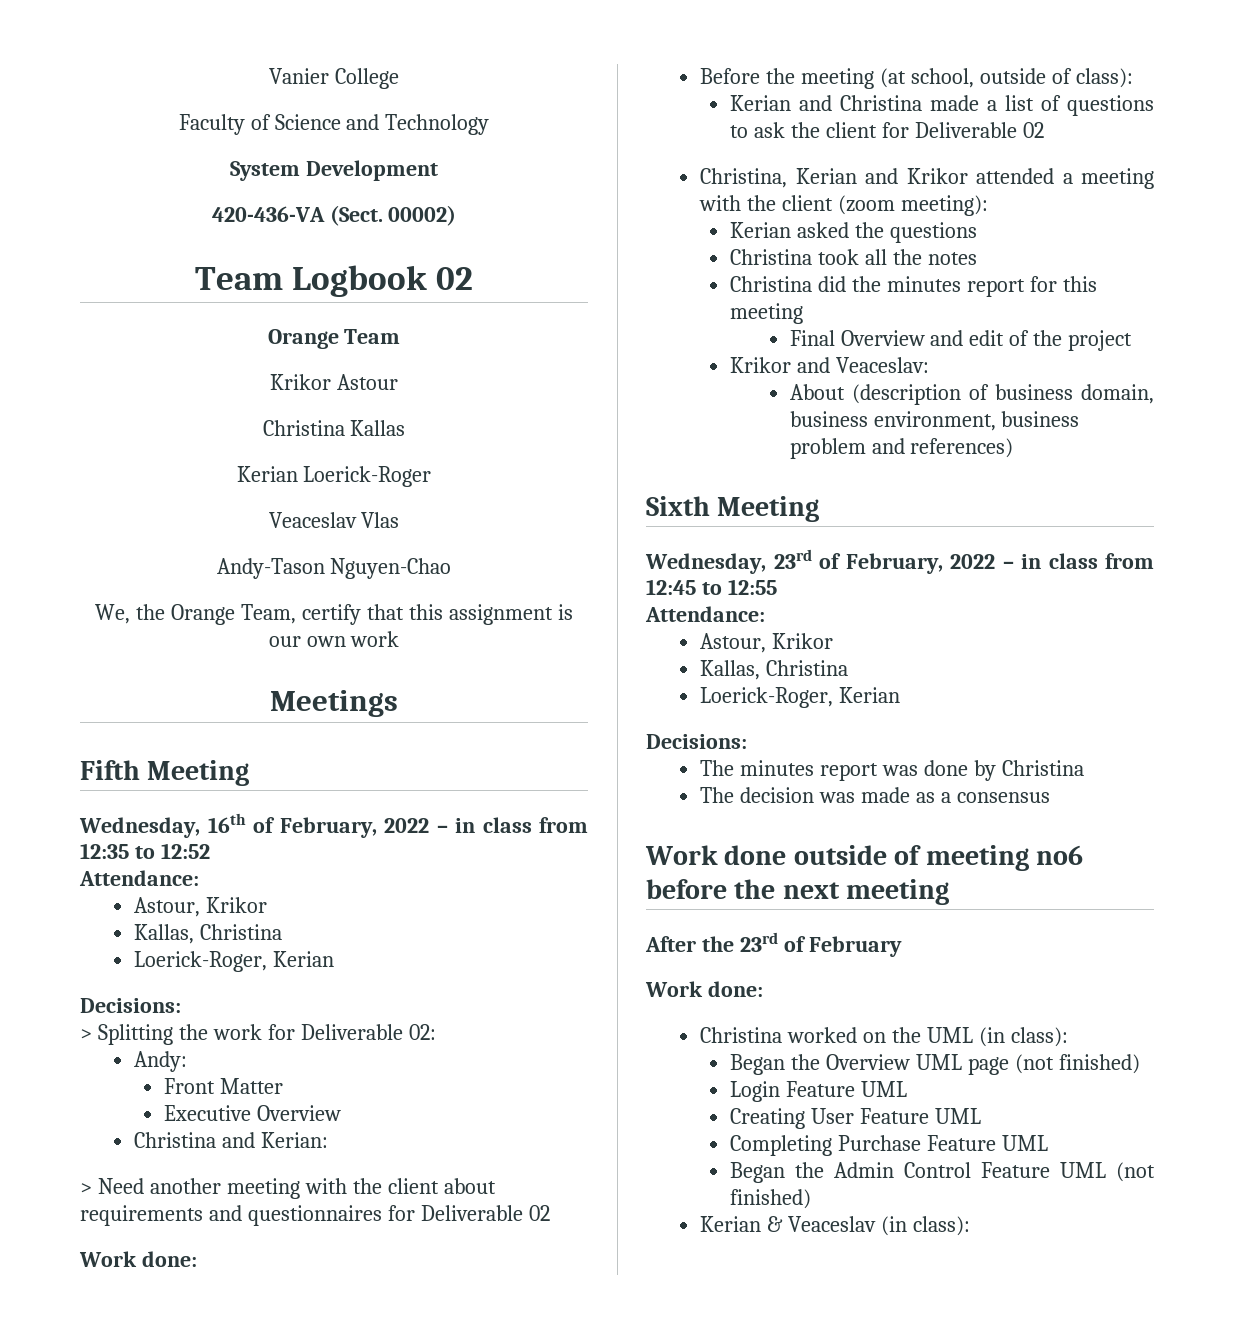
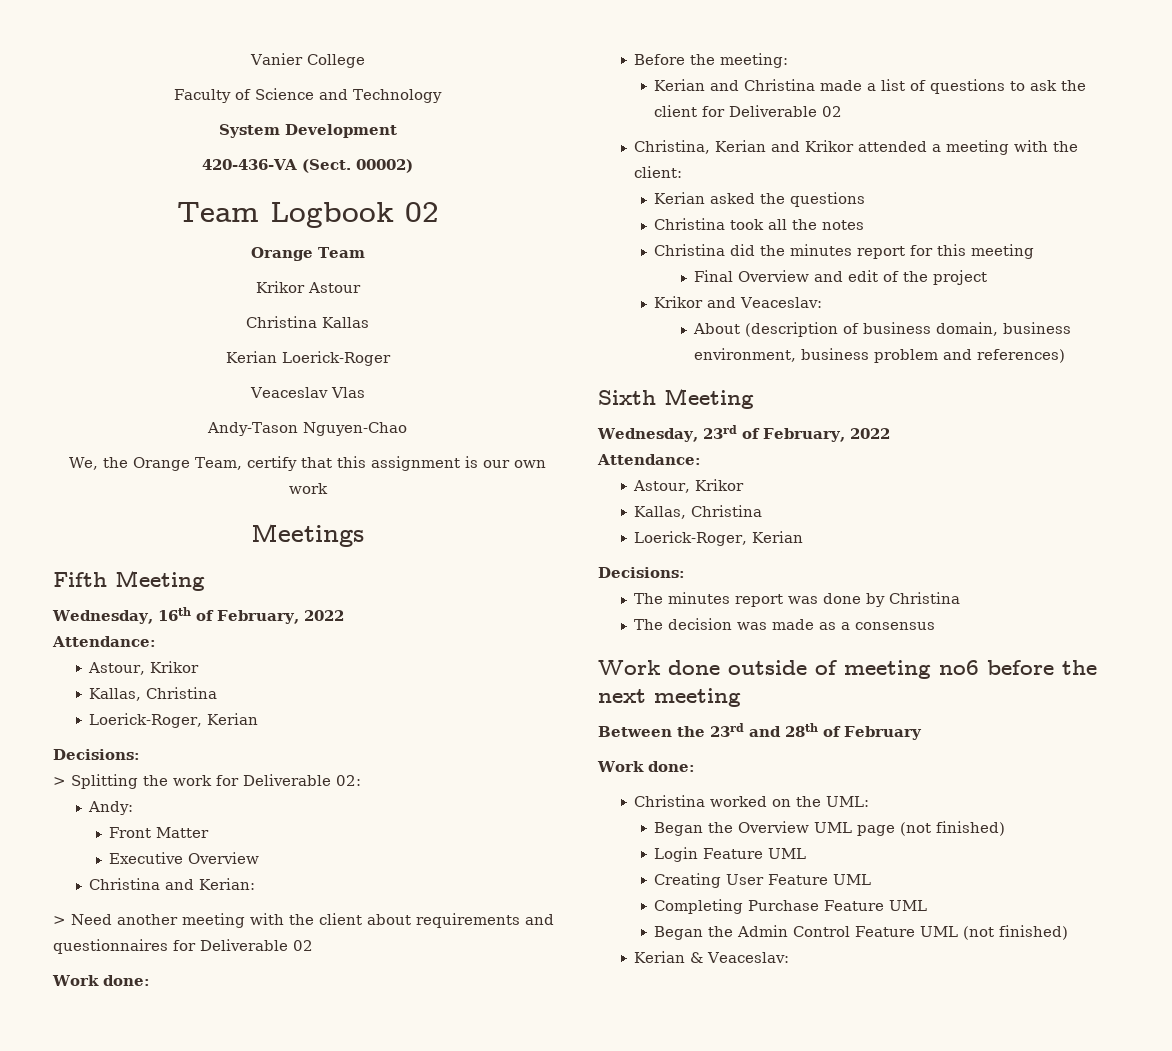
- Wednesday, 16th of February, 2022 – in class from 12:35 to 12:52
+ Wednesday, 16th of February, 2022
- Before the meeting (at school, outside of class):
+ Before the meeting:
- Christina, Kerian and Krikor attended a meeting with the client (zoom meeting):
+ Christina, Kerian and Krikor attended a meeting with the client:
- Wednesday, 23rd of February, 2022 – in class from 12:45 to 12:55
+ Wednesday, 23rd of February, 2022
- After the 23rd of February
+ Between the 23rd and 28th of February
- Christina worked on the UML (in class):
+ Christina worked on the UML:
- Kerian & Veaceslav (in class):
+ Kerian & Veaceslav:

